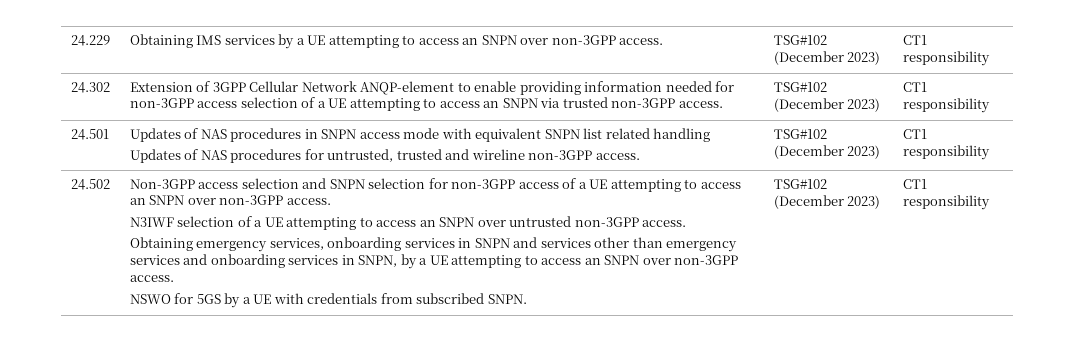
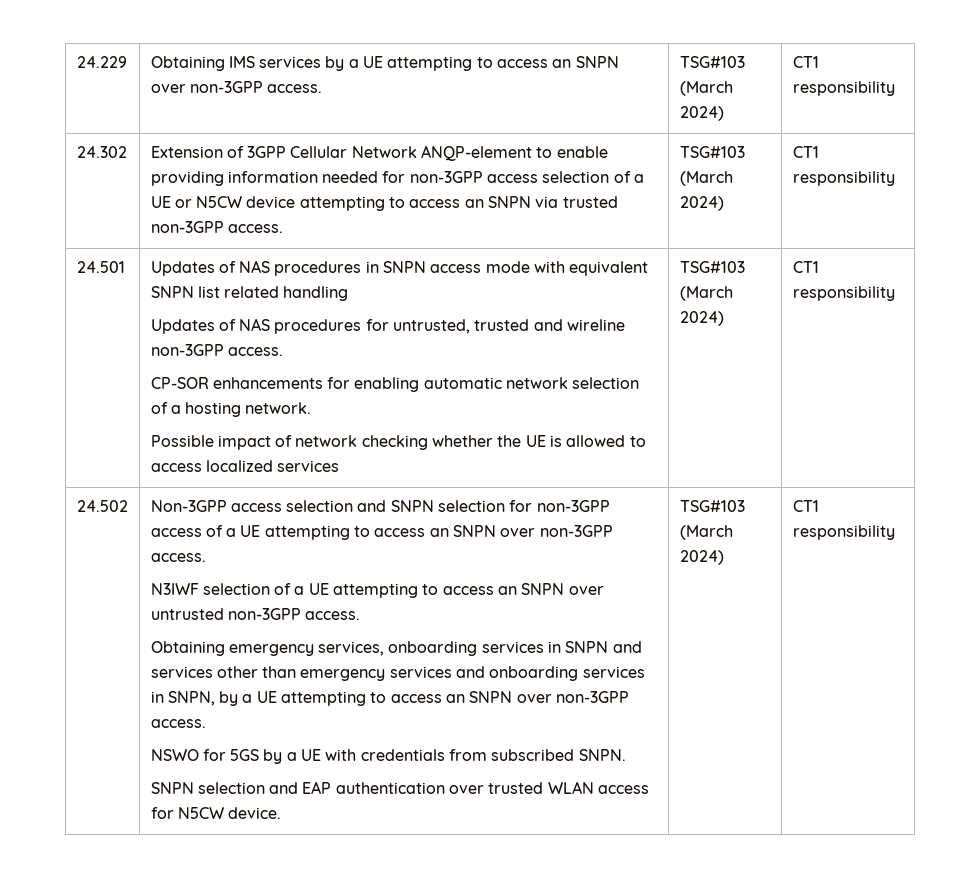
- 24.229 | Obtaining IMS services by a UE attempting to access an SNPN over non-3GPP access. | TSG#102 (December 2023) | CT1 responsibility
+ 24.229 | Obtaining IMS services by a UE attempting to access an SNPN over non-3GPP access. | TSG#103 (March 2024) | CT1 responsibility
- 24.302 | Extension of 3GPP Cellular Network ANQP-element to enable providing information needed for non-3GPP access selection of a UE attempting to access an SNPN via trusted non-3GPP access. | TSG#102 (December 2023) | CT1 responsibility
+ 24.302 | Extension of 3GPP Cellular Network ANQP-element to enable providing information needed for non-3GPP access selection of a UE or N5CW device attempting to access an SNPN via trusted non-3GPP access. | TSG#103 (March 2024) | CT1 responsibility
- Updates of NAS procedures for untrusted, trusted and wireline non-3GPP access. | TSG#102 (December 2023)
+ Updates of NAS procedures for untrusted, trusted and wireline non-3GPP access.
+ CP-SOR enhancements for enabling automatic network selection of a hosting network.
+ Possible impact of network checking whether the UE is allowed to access localized services | TSG#103 (March 2024)
- NSWO for 5GS by a UE with credentials from subscribed SNPN. | TSG#102 (December 2023)
+ NSWO for 5GS by a UE with credentials from subscribed SNPN.
+ SNPN selection and EAP authentication over trusted WLAN access for N5CW device. | TSG#103 (March 2024)

